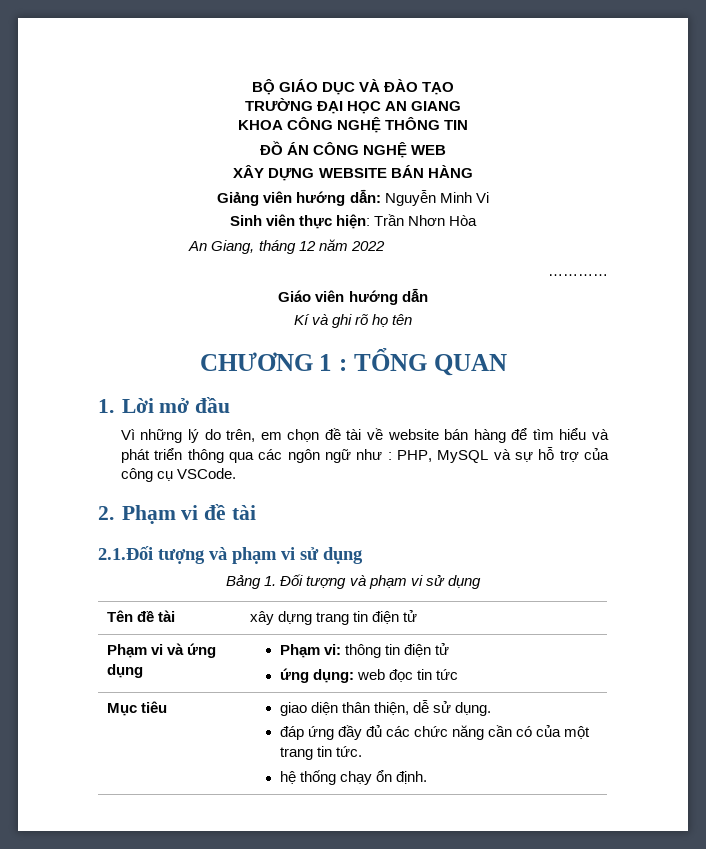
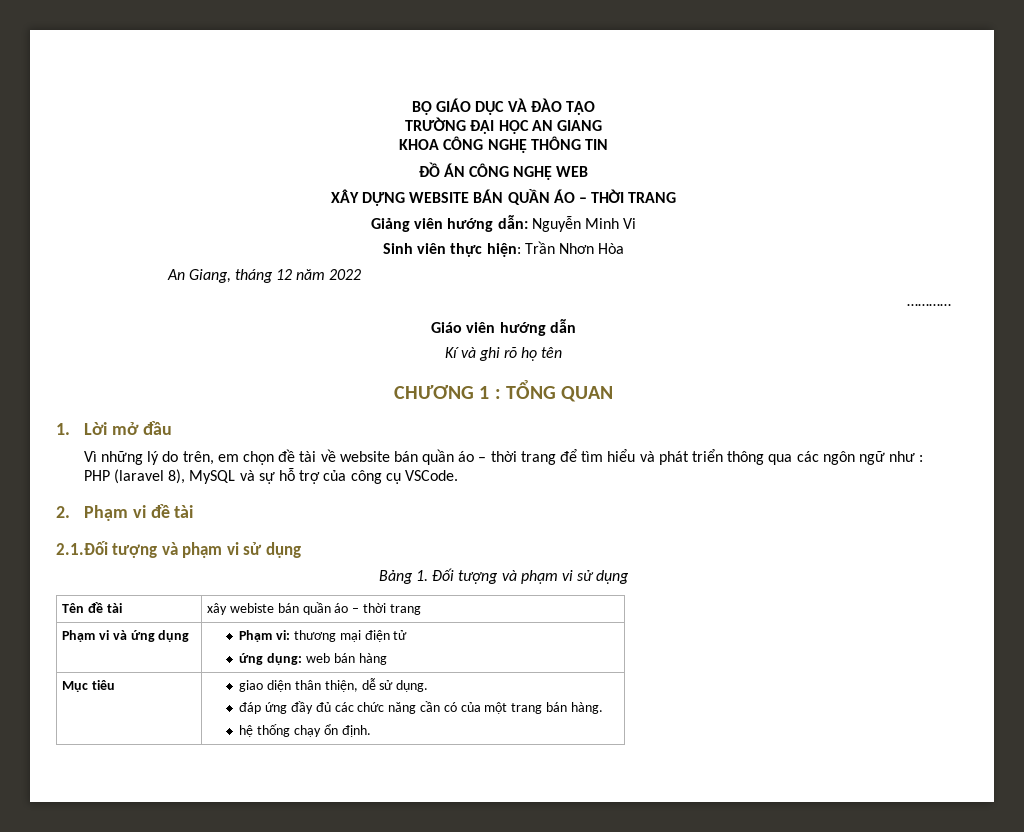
- XÂY DỰNG WEBSITE BÁN HÀNG
+ XÂY DỰNG WEBSITE BÁN QUẦN ÁO – THỜI TRANG
- Vì những lý do trên, em chọn đề tài về website bán hàng để tìm hiểu và phát triển thông qua các ngôn ngữ như : PHP, MySQL và sự hỗ trợ của công cụ VSCode.
+ Vì những lý do trên, em chọn đề tài về website bán quần áo – thời trang để tìm hiểu và phát triển thông qua các ngôn ngữ như : PHP (laravel 8), MySQL và sự hỗ trợ của công cụ VSCode.
- Tên đề tài | xây dựng trang tin điện tử
+ Tên đề tài | xây webiste bán quần áo – thời trang
- Phạm vi và ứng dụng | Phạm vi: thông tin điện tử
- ứng dụng: web đọc tin tức
+ Phạm vi và ứng dụng | Phạm vi: thương mại điện tử
+ ứng dụng: web bán hàng
  Mục tiêu | giao diện thân thiện, dễ sử dụng.
- đáp ứng đầy đủ các chức năng cần có của một trang tin tức.
+ đáp ứng đầy đủ các chức năng cần có của một trang bán hàng.

